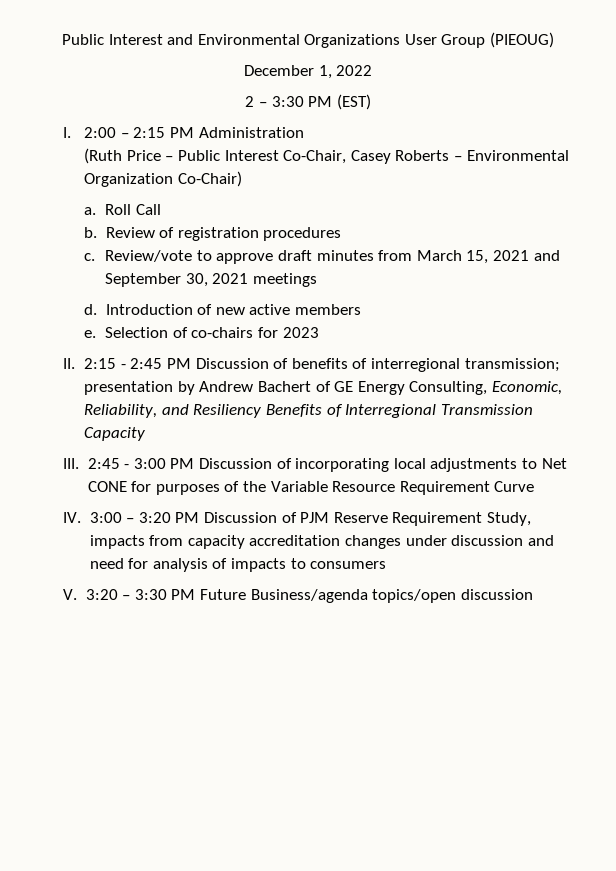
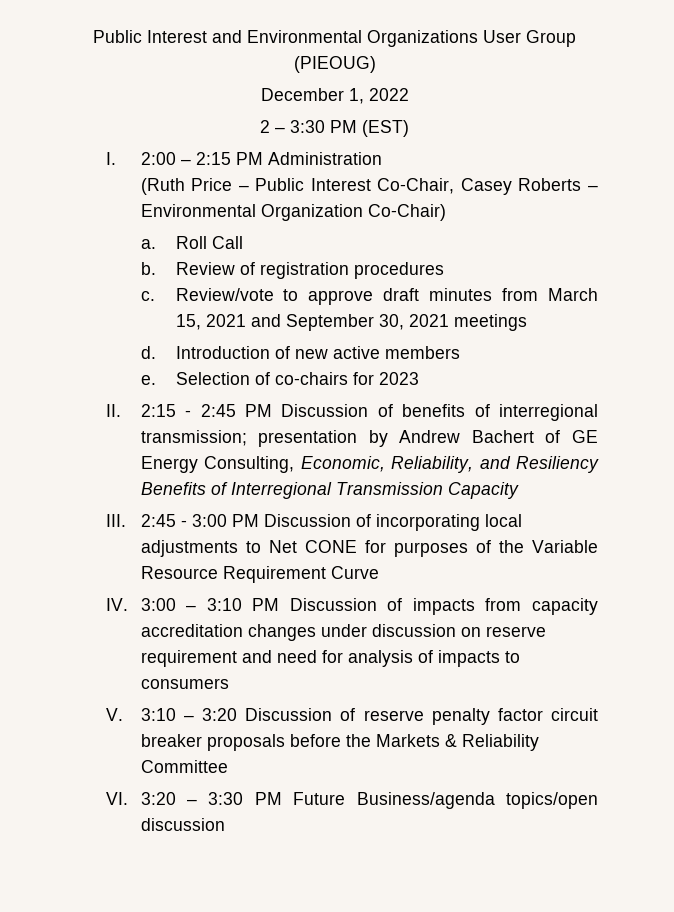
- IV. 3:00 – 3:20 PM Discussion of PJM Reserve Requirement Study, impacts from capacity accreditation changes under discussion and need for analysis of impacts to consumers
+ IV. 3:00 – 3:10 PM Discussion of impacts from capacity accreditation changes under discussion on reserve requirement and need for analysis of impacts to consumers
- V. 3:20 – 3:30 PM Future Business/agenda topics/open discussion
+ V. 3:10 – 3:20 Discussion of reserve penalty factor circuit breaker proposals before the Markets & Reliability Committee
+ VI. 3:20 – 3:30 PM Future Business/agenda topics/open discussion

